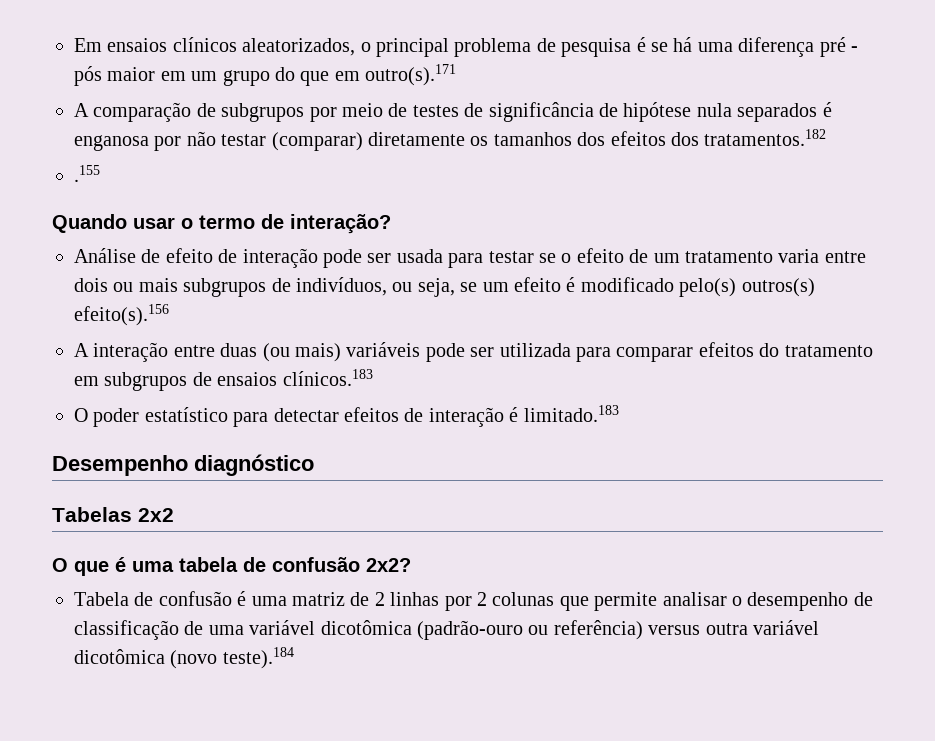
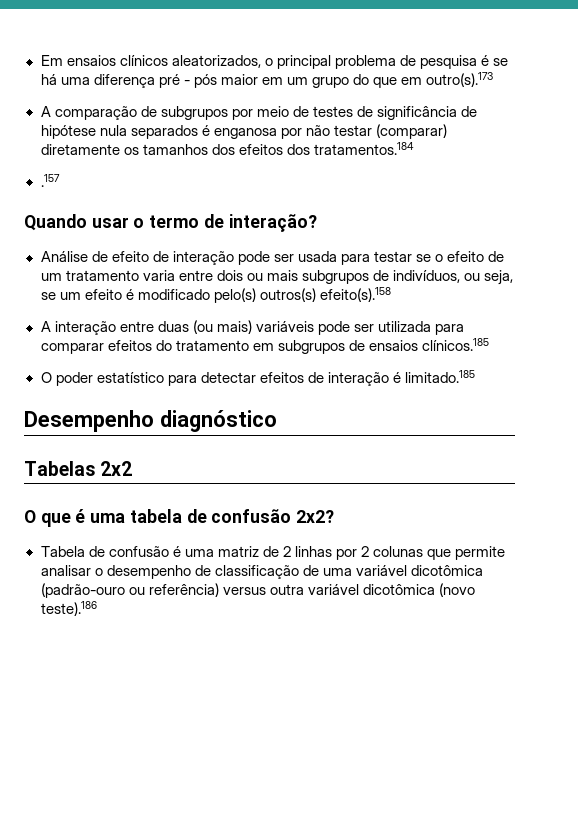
- Em ensaios clínicos aleatorizados, o principal problema de pesquisa é se há uma diferença pré - pós maior em um grupo do que em outro(s).171
+ Em ensaios clínicos aleatorizados, o principal problema de pesquisa é se há uma diferença pré - pós maior em um grupo do que em outro(s).173
- A comparação de subgrupos por meio de testes de significância de hipótese nula separados é enganosa por não testar (comparar) diretamente os tamanhos dos efeitos dos tratamentos.182
- .155
+ A comparação de subgrupos por meio de testes de significância de hipótese nula separados é enganosa por não testar (comparar) diretamente os tamanhos dos efeitos dos tratamentos.184
+ .157
- Análise de efeito de interação pode ser usada para testar se o efeito de um tratamento varia entre dois ou mais subgrupos de indivíduos, ou seja, se um efeito é modificado pelo(s) outros(s) efeito(s).156
+ Análise de efeito de interação pode ser usada para testar se o efeito de um tratamento varia entre dois ou mais subgrupos de indivíduos, ou seja, se um efeito é modificado pelo(s) outros(s) efeito(s).158
- A interação entre duas (ou mais) variáveis pode ser utilizada para comparar efeitos do tratamento em subgrupos de ensaios clínicos.183
+ A interação entre duas (ou mais) variáveis pode ser utilizada para comparar efeitos do tratamento em subgrupos de ensaios clínicos.185
- O poder estatístico para detectar efeitos de interação é limitado.183
+ O poder estatístico para detectar efeitos de interação é limitado.185
- Tabela de confusão é uma matriz de 2 linhas por 2 colunas que permite analisar o desempenho de classificação de uma variável dicotômica (padrão-ouro ou referência) versus outra variável dicotômica (novo teste).184
+ Tabela de confusão é uma matriz de 2 linhas por 2 colunas que permite analisar o desempenho de classificação de uma variável dicotômica (padrão-ouro ou referência) versus outra variável dicotômica (novo teste).186

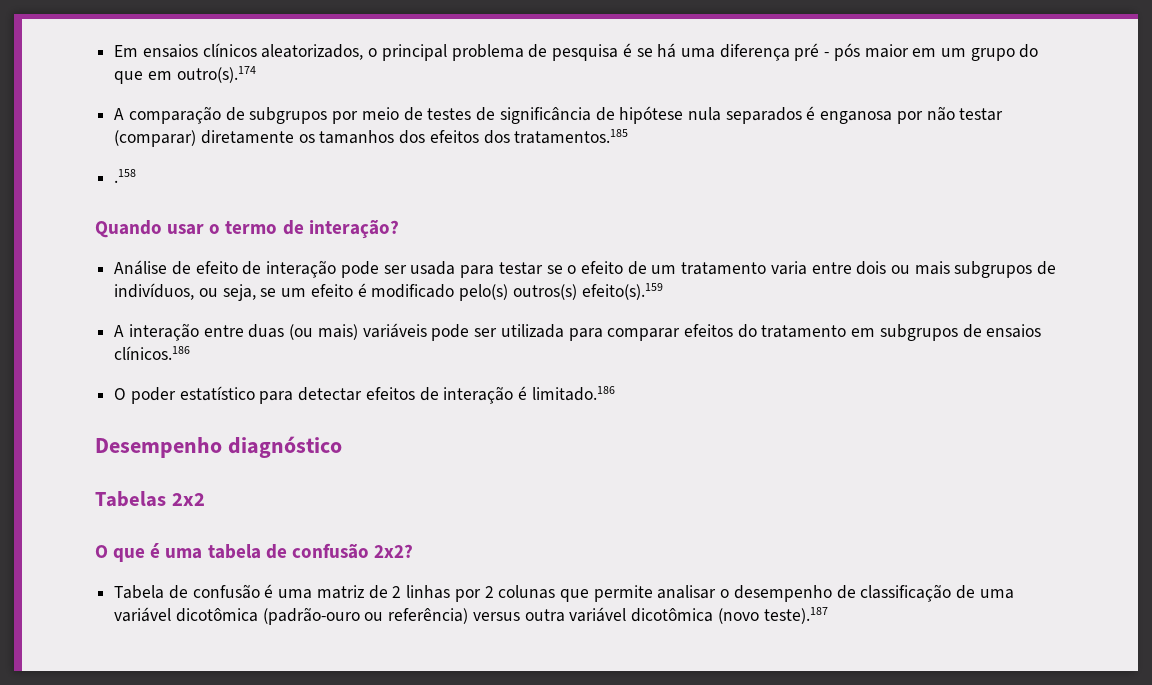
- Em ensaios clínicos aleatorizados, o principal problema de pesquisa é se há uma diferença pré - pós maior em um grupo do que em outro(s).173
+ Em ensaios clínicos aleatorizados, o principal problema de pesquisa é se há uma diferença pré - pós maior em um grupo do que em outro(s).174
- A comparação de subgrupos por meio de testes de significância de hipótese nula separados é enganosa por não testar (comparar) diretamente os tamanhos dos efeitos dos tratamentos.184
- .157
+ A comparação de subgrupos por meio de testes de significância de hipótese nula separados é enganosa por não testar (comparar) diretamente os tamanhos dos efeitos dos tratamentos.185
+ .158
- Análise de efeito de interação pode ser usada para testar se o efeito de um tratamento varia entre dois ou mais subgrupos de indivíduos, ou seja, se um efeito é modificado pelo(s) outros(s) efeito(s).158
+ Análise de efeito de interação pode ser usada para testar se o efeito de um tratamento varia entre dois ou mais subgrupos de indivíduos, ou seja, se um efeito é modificado pelo(s) outros(s) efeito(s).159
- A interação entre duas (ou mais) variáveis pode ser utilizada para comparar efeitos do tratamento em subgrupos de ensaios clínicos.185
+ A interação entre duas (ou mais) variáveis pode ser utilizada para comparar efeitos do tratamento em subgrupos de ensaios clínicos.186
- O poder estatístico para detectar efeitos de interação é limitado.185
+ O poder estatístico para detectar efeitos de interação é limitado.186
- Tabela de confusão é uma matriz de 2 linhas por 2 colunas que permite analisar o desempenho de classificação de uma variável dicotômica (padrão-ouro ou referência) versus outra variável dicotômica (novo teste).186
+ Tabela de confusão é uma matriz de 2 linhas por 2 colunas que permite analisar o desempenho de classificação de uma variável dicotômica (padrão-ouro ou referência) versus outra variável dicotômica (novo teste).187

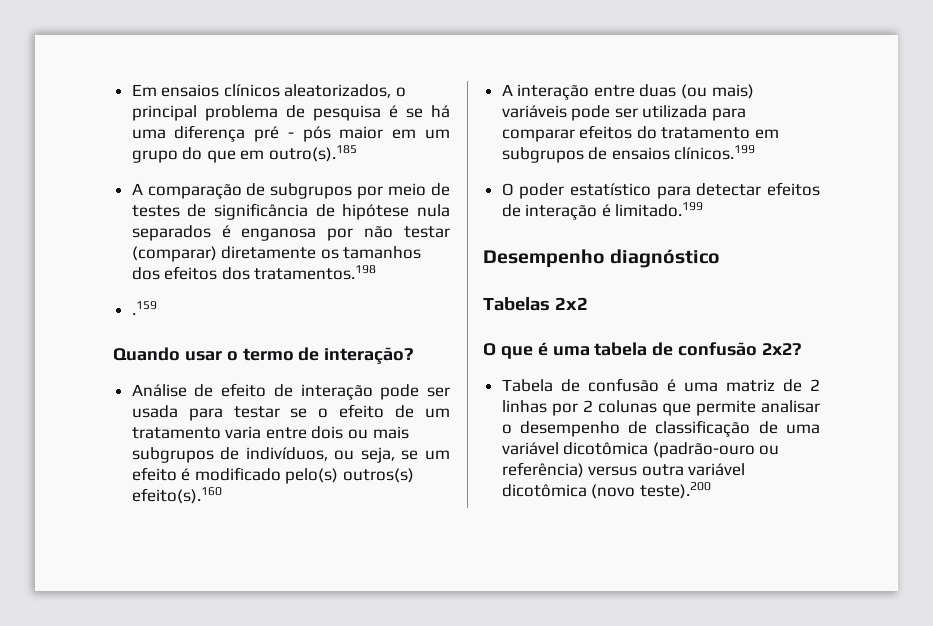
- Em ensaios clínicos aleatorizados, o principal problema de pesquisa é se há uma diferença pré - pós maior em um grupo do que em outro(s).174
+ Em ensaios clínicos aleatorizados, o principal problema de pesquisa é se há uma diferença pré - pós maior em um grupo do que em outro(s).185
- A comparação de subgrupos por meio de testes de significância de hipótese nula separados é enganosa por não testar (comparar) diretamente os tamanhos dos efeitos dos tratamentos.185
- .158
+ A comparação de subgrupos por meio de testes de significância de hipótese nula separados é enganosa por não testar (comparar) diretamente os tamanhos dos efeitos dos tratamentos.198
+ .159
- Análise de efeito de interação pode ser usada para testar se o efeito de um tratamento varia entre dois ou mais subgrupos de indivíduos, ou seja, se um efeito é modificado pelo(s) outros(s) efeito(s).159
+ Análise de efeito de interação pode ser usada para testar se o efeito de um tratamento varia entre dois ou mais subgrupos de indivíduos, ou seja, se um efeito é modificado pelo(s) outros(s) efeito(s).160
- A interação entre duas (ou mais) variáveis pode ser utilizada para comparar efeitos do tratamento em subgrupos de ensaios clínicos.186
+ A interação entre duas (ou mais) variáveis pode ser utilizada para comparar efeitos do tratamento em subgrupos de ensaios clínicos.199
- O poder estatístico para detectar efeitos de interação é limitado.186
+ O poder estatístico para detectar efeitos de interação é limitado.199
- Tabela de confusão é uma matriz de 2 linhas por 2 colunas que permite analisar o desempenho de classificação de uma variável dicotômica (padrão-ouro ou referência) versus outra variável dicotômica (novo teste).187
+ Tabela de confusão é uma matriz de 2 linhas por 2 colunas que permite analisar o desempenho de classificação de uma variável dicotômica (padrão-ouro ou referência) versus outra variável dicotômica (novo teste).200

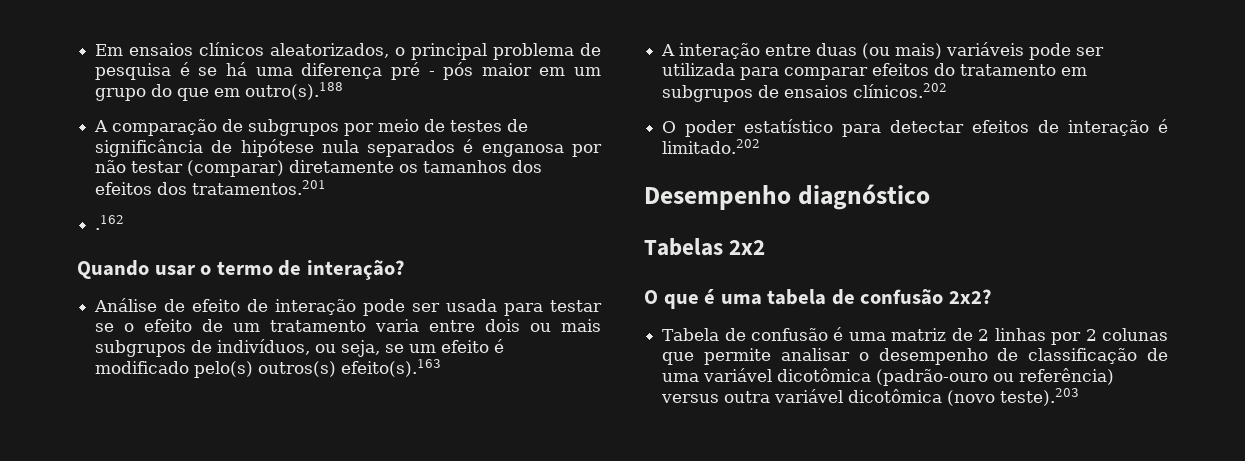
- Em ensaios clínicos aleatorizados, o principal problema de pesquisa é se há uma diferença pré - pós maior em um grupo do que em outro(s).185
+ Em ensaios clínicos aleatorizados, o principal problema de pesquisa é se há uma diferença pré - pós maior em um grupo do que em outro(s).188
- A comparação de subgrupos por meio de testes de significância de hipótese nula separados é enganosa por não testar (comparar) diretamente os tamanhos dos efeitos dos tratamentos.198
- .159
+ A comparação de subgrupos por meio de testes de significância de hipótese nula separados é enganosa por não testar (comparar) diretamente os tamanhos dos efeitos dos tratamentos.201
+ .162
- Análise de efeito de interação pode ser usada para testar se o efeito de um tratamento varia entre dois ou mais subgrupos de indivíduos, ou seja, se um efeito é modificado pelo(s) outros(s) efeito(s).160
+ Análise de efeito de interação pode ser usada para testar se o efeito de um tratamento varia entre dois ou mais subgrupos de indivíduos, ou seja, se um efeito é modificado pelo(s) outros(s) efeito(s).163
- A interação entre duas (ou mais) variáveis pode ser utilizada para comparar efeitos do tratamento em subgrupos de ensaios clínicos.199
+ A interação entre duas (ou mais) variáveis pode ser utilizada para comparar efeitos do tratamento em subgrupos de ensaios clínicos.202
- O poder estatístico para detectar efeitos de interação é limitado.199
+ O poder estatístico para detectar efeitos de interação é limitado.202
- Tabela de confusão é uma matriz de 2 linhas por 2 colunas que permite analisar o desempenho de classificação de uma variável dicotômica (padrão-ouro ou referência) versus outra variável dicotômica (novo teste).200
+ Tabela de confusão é uma matriz de 2 linhas por 2 colunas que permite analisar o desempenho de classificação de uma variável dicotômica (padrão-ouro ou referência) versus outra variável dicotômica (novo teste).203

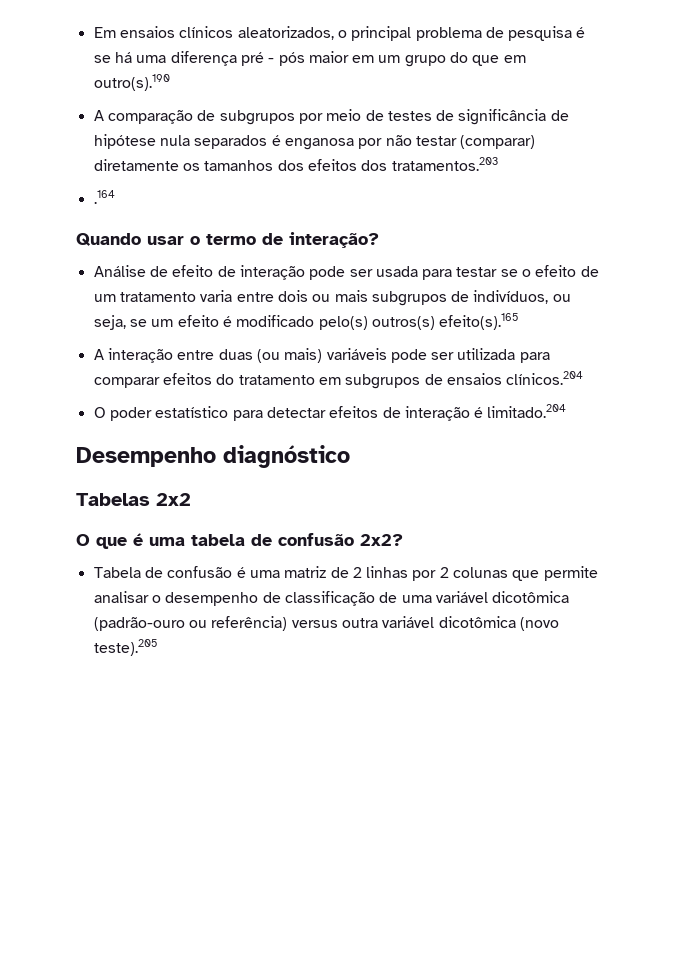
- Em ensaios clínicos aleatorizados, o principal problema de pesquisa é se há uma diferença pré - pós maior em um grupo do que em outro(s).188
+ Em ensaios clínicos aleatorizados, o principal problema de pesquisa é se há uma diferença pré - pós maior em um grupo do que em outro(s).190
- A comparação de subgrupos por meio de testes de significância de hipótese nula separados é enganosa por não testar (comparar) diretamente os tamanhos dos efeitos dos tratamentos.201
- .162
+ A comparação de subgrupos por meio de testes de significância de hipótese nula separados é enganosa por não testar (comparar) diretamente os tamanhos dos efeitos dos tratamentos.203
+ .164
- Análise de efeito de interação pode ser usada para testar se o efeito de um tratamento varia entre dois ou mais subgrupos de indivíduos, ou seja, se um efeito é modificado pelo(s) outros(s) efeito(s).163
+ Análise de efeito de interação pode ser usada para testar se o efeito de um tratamento varia entre dois ou mais subgrupos de indivíduos, ou seja, se um efeito é modificado pelo(s) outros(s) efeito(s).165
- A interação entre duas (ou mais) variáveis pode ser utilizada para comparar efeitos do tratamento em subgrupos de ensaios clínicos.202
+ A interação entre duas (ou mais) variáveis pode ser utilizada para comparar efeitos do tratamento em subgrupos de ensaios clínicos.204
- O poder estatístico para detectar efeitos de interação é limitado.202
+ O poder estatístico para detectar efeitos de interação é limitado.204
- Tabela de confusão é uma matriz de 2 linhas por 2 colunas que permite analisar o desempenho de classificação de uma variável dicotômica (padrão-ouro ou referência) versus outra variável dicotômica (novo teste).203
+ Tabela de confusão é uma matriz de 2 linhas por 2 colunas que permite analisar o desempenho de classificação de uma variável dicotômica (padrão-ouro ou referência) versus outra variável dicotômica (novo teste).205

